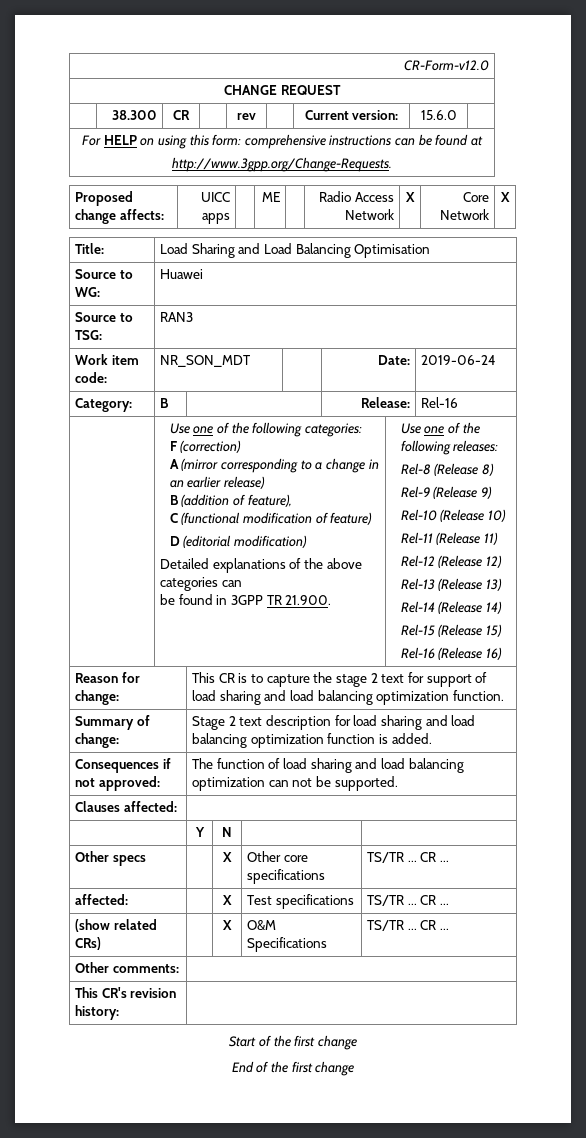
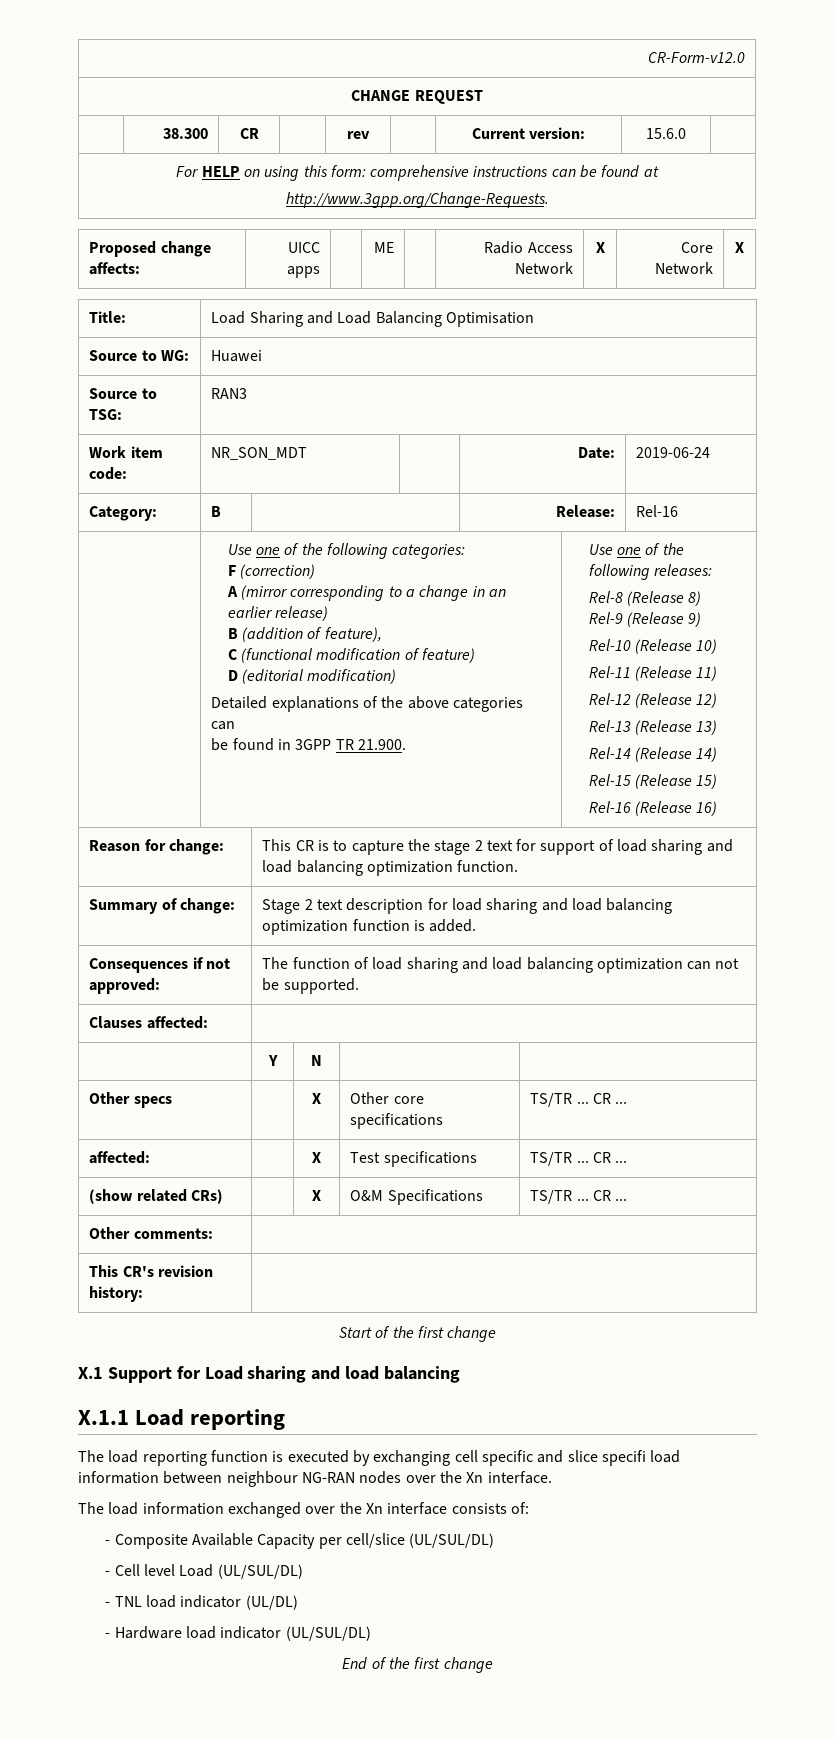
+ X.1 Support for Load sharing and load balancing
+ X.1.1 Load reporting
+ The load reporting function is executed by exchanging cell specific and slice specifi load information between neighbour NG-RAN nodes over the Xn interface.
+ The load information exchanged over the Xn interface consists of:
+ - Composite Available Capacity per cell/slice (UL/SUL/DL)
+ - Cell level Load (UL/SUL/DL)
+ - TNL load indicator (UL/DL)
+ - Hardware load indicator (UL/SUL/DL)

